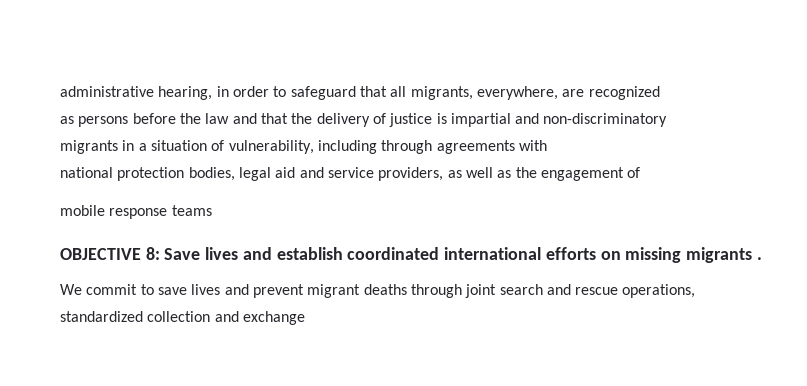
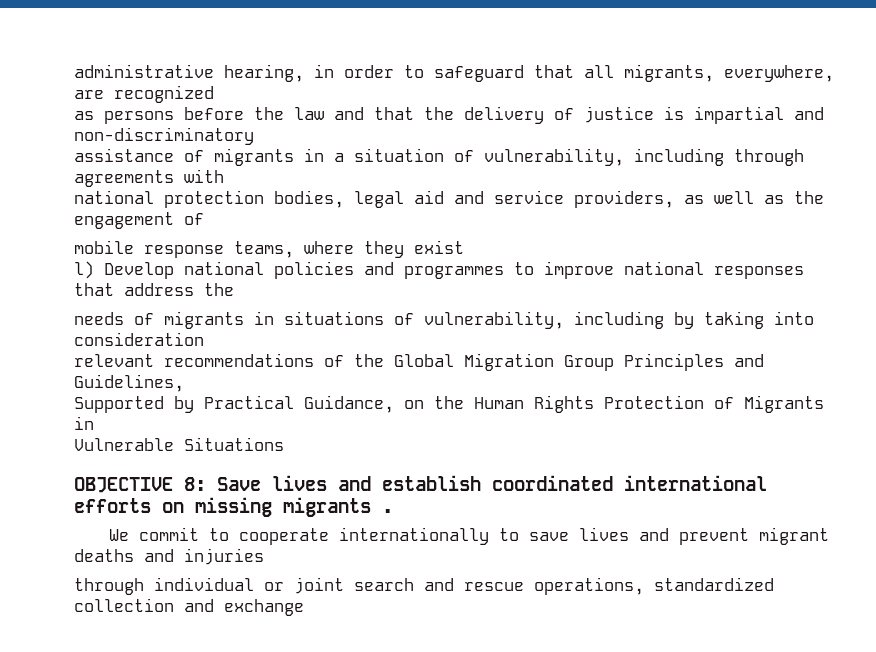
- migrants in a situation of vulnerability, including through agreements with
+ assistance of migrants in a situation of vulnerability, including through agreements with
- mobile response teams
+ mobile response teams, where they exist
+ l) Develop national policies and programmes to improve national responses that address the
+ needs of migrants in situations of vulnerability, including by taking into consideration
+ relevant recommendations of the Global Migration Group Principles and Guidelines,
+ Supported by Practical Guidance, on the Human Rights Protection of Migrants in
+ Vulnerable Situations
- We commit to save lives and prevent migrant deaths through joint search and rescue operations, standardized collection and exchange
+ We commit to cooperate internationally to save lives and prevent migrant deaths and injuries
+ through individual or joint search and rescue operations, standardized collection and exchange

